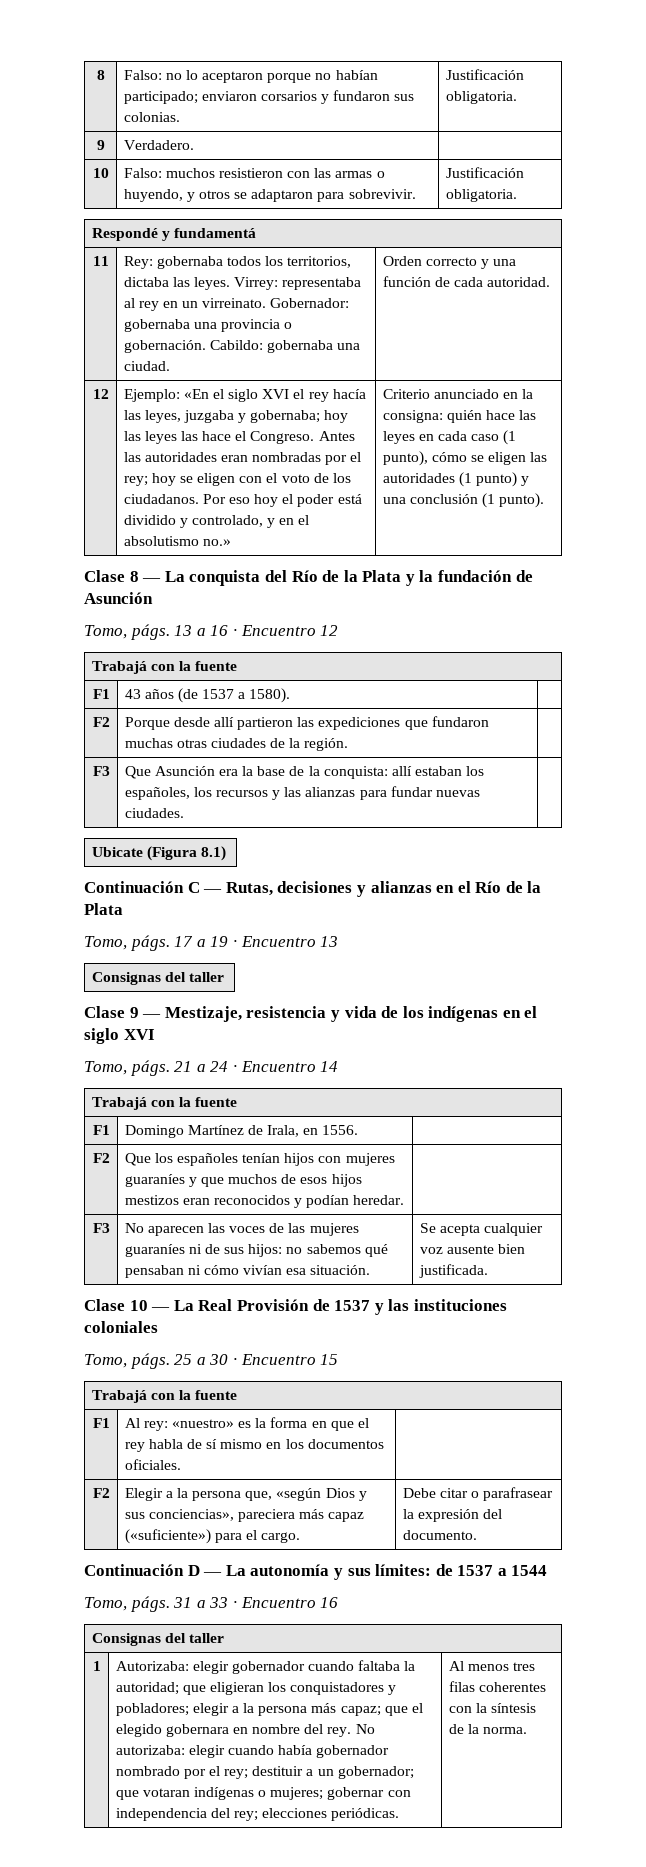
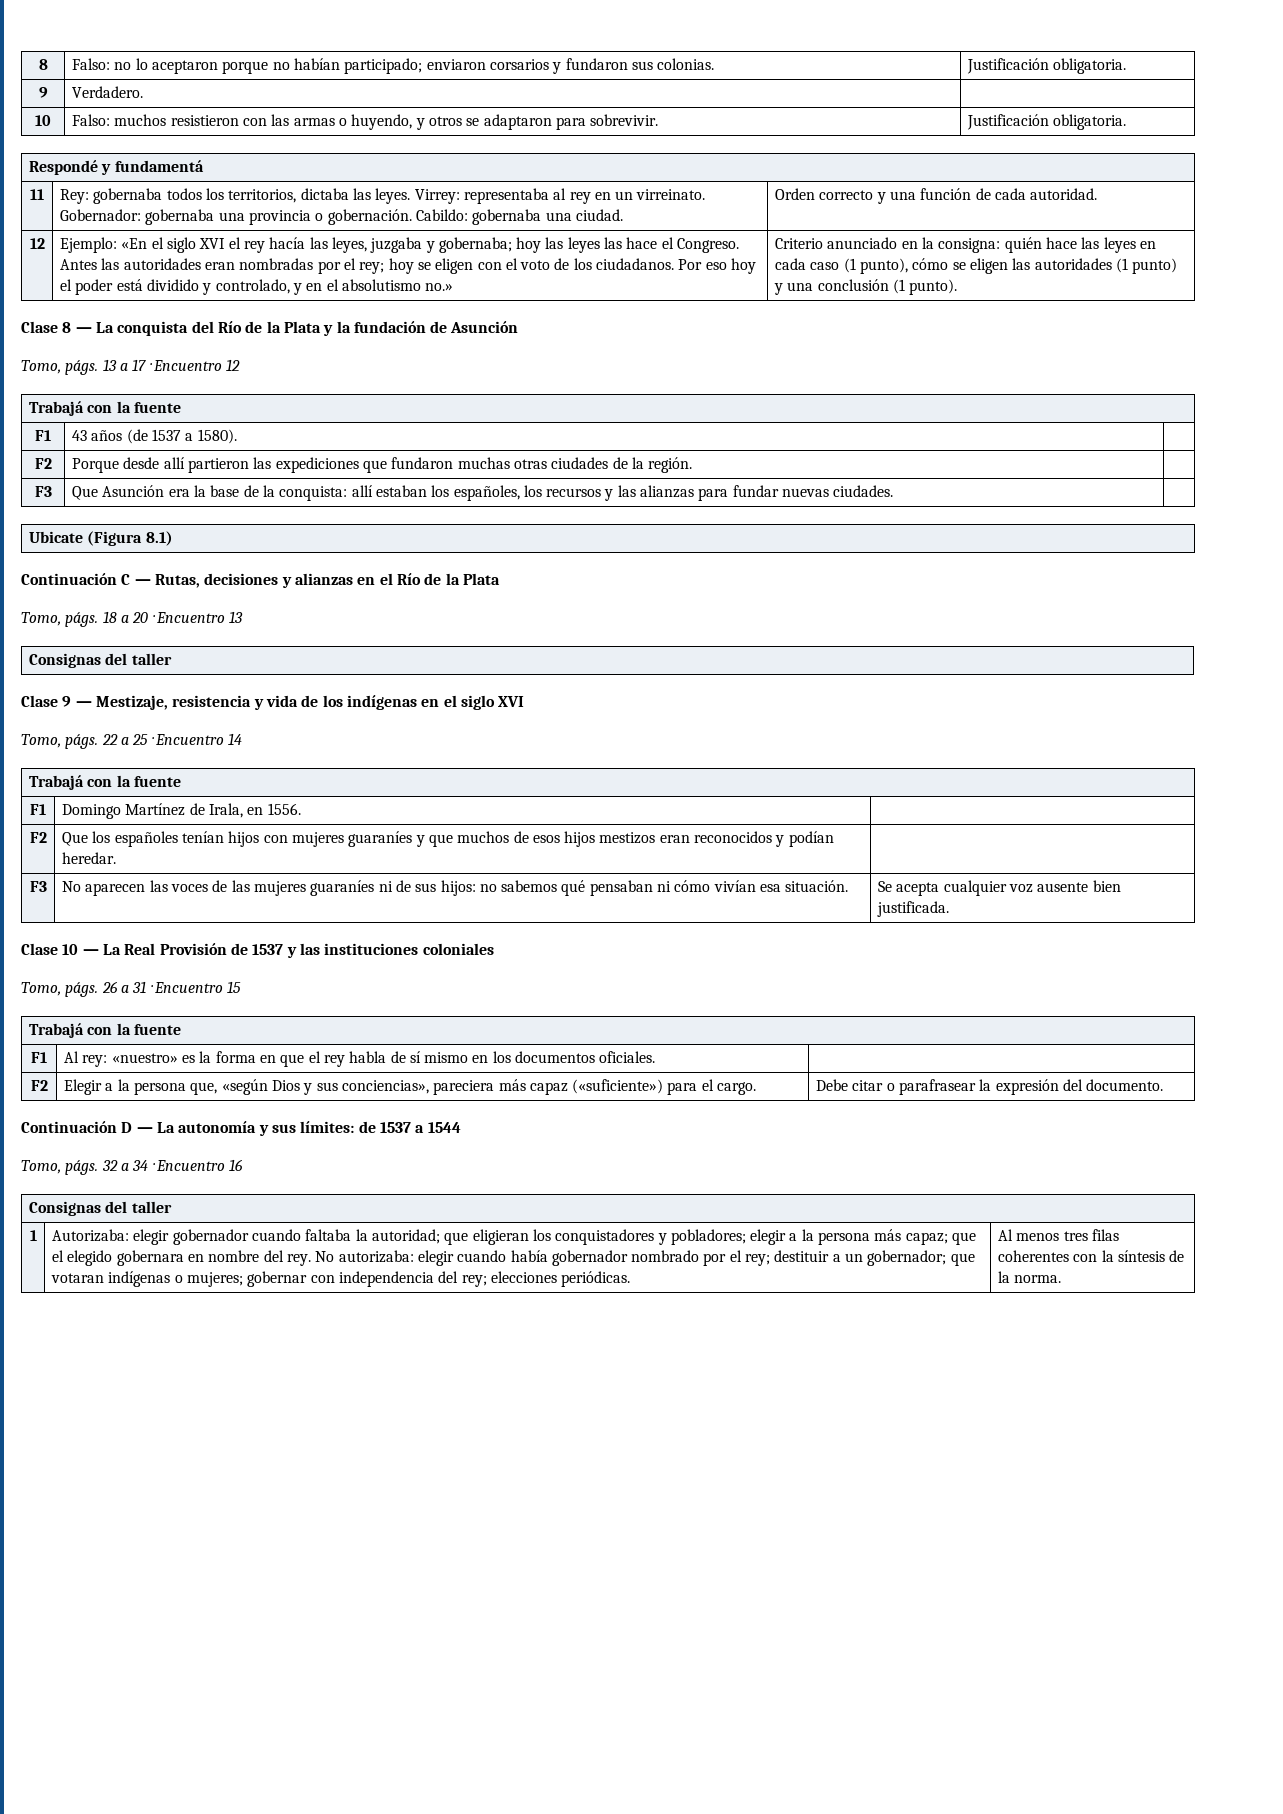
- 13 a 16 · Encuentro 12
+ 13 a 17 · Encuentro 12
- 17 a 19 · Encuentro 13
+ 18 a 20 · Encuentro 13
- 21 a 24 · Encuentro 14
+ 22 a 25 · Encuentro 14
- 25 a 30 · Encuentro 15
+ 26 a 31 · Encuentro 15
- 31 a 33 · Encuentro 16
+ 32 a 34 · Encuentro 16

